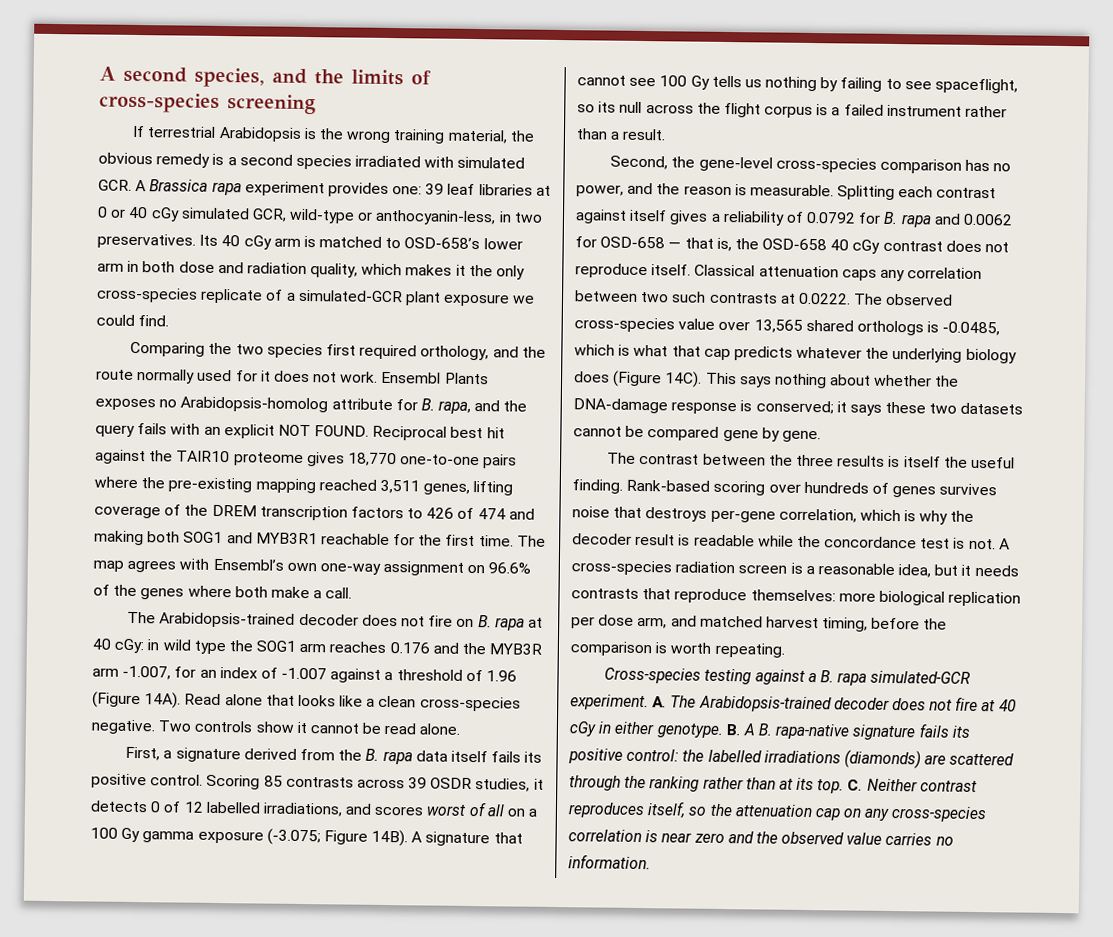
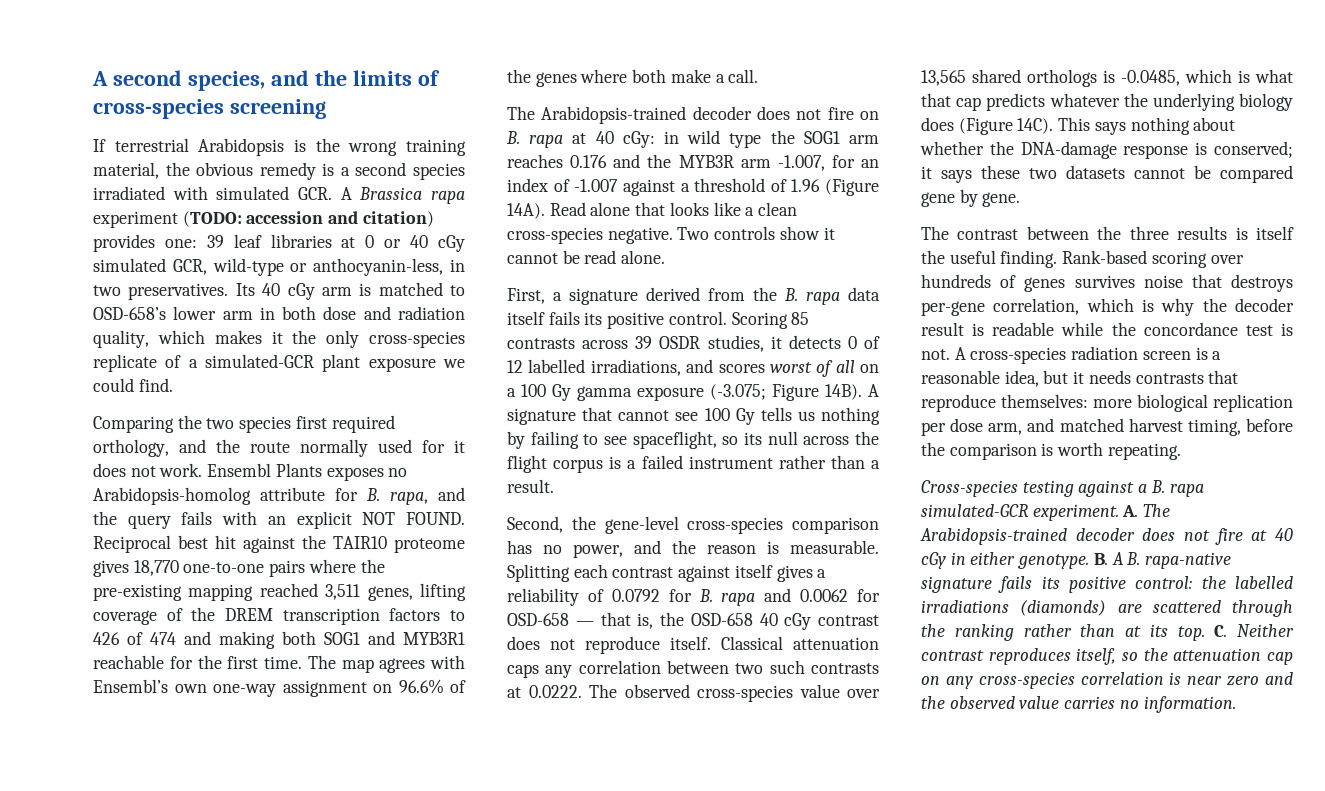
- If terrestrial Arabidopsis is the wrong training material, the obvious remedy is a second species irradiated with simulated GCR. A Brassica rapa experiment provides one: 39 leaf libraries at 0 or 40 cGy simulated GCR, wild-type or anthocyanin-less, in two preservatives.
+ If terrestrial Arabidopsis is the wrong training material, the obvious remedy is a second species irradiated with simulated GCR. A Brassica rapa experiment (TODO: accession and citation) provides one: 39 leaf libraries at 0 or 40 cGy simulated GCR, wild-type or anthocyanin-less, in two preservatives.

